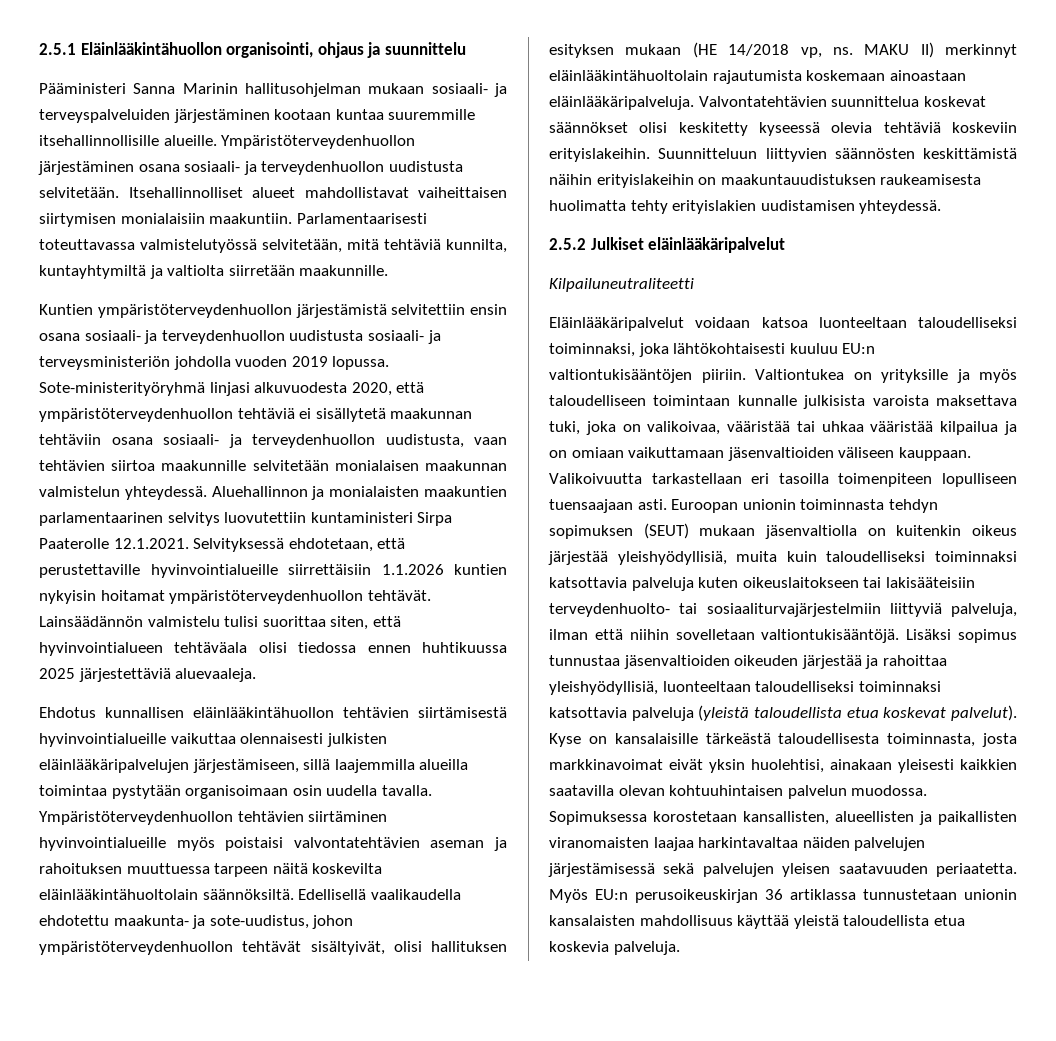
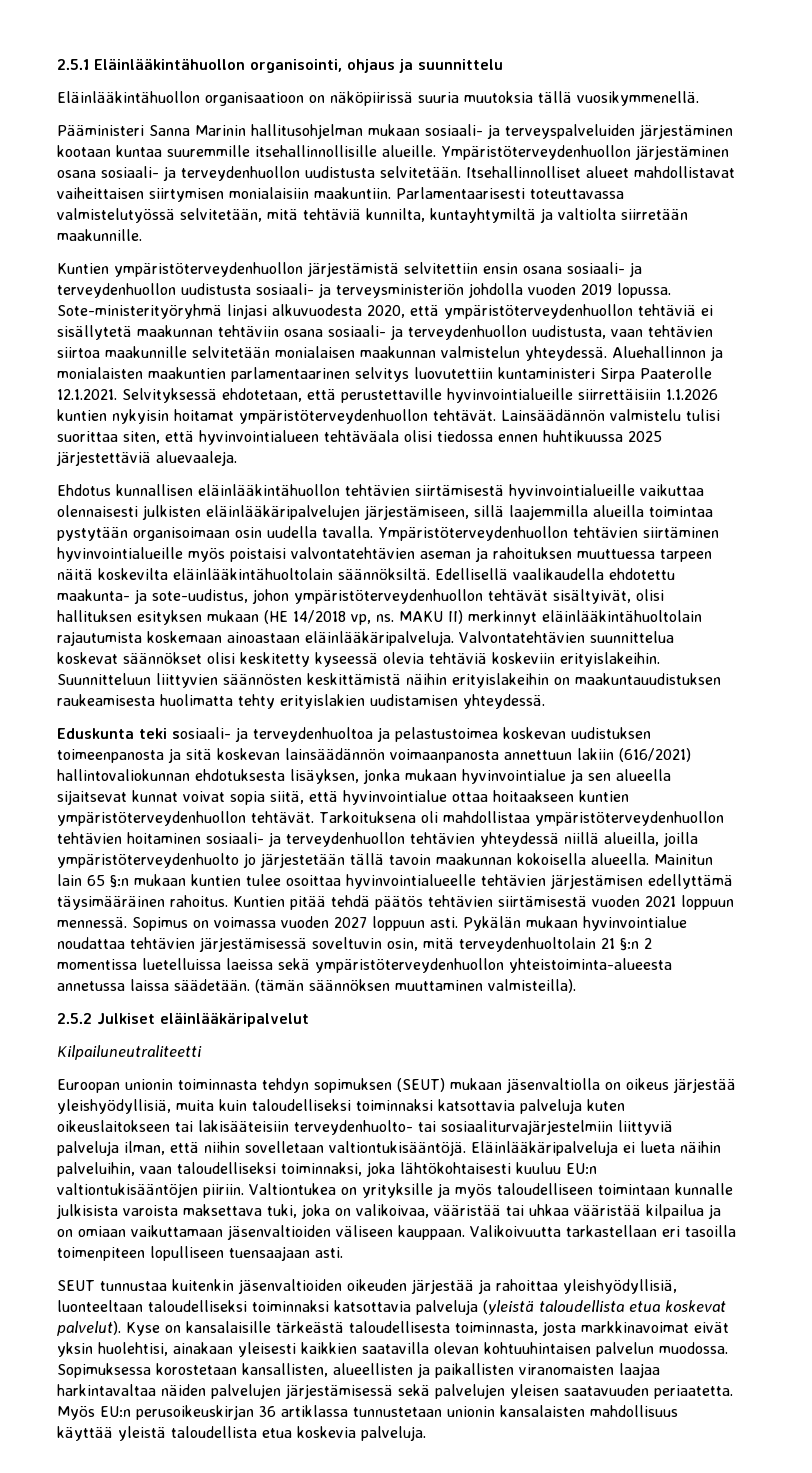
+ Eläinlääkintähuollon organisaatioon on näköpiirissä suuria muutoksia tällä vuosikymmenellä.
+ Eduskunta teki sosiaali- ja terveydenhuoltoa ja pelastustoimea koskevan uudistuksen toimeenpanosta ja sitä koskevan lainsäädännön voimaanpanosta annettuun lakiin (616/2021) hallintovaliokunnan ehdotuksesta lisäyksen, jonka mukaan hyvinvointialue ja sen alueella sijaitsevat kunnat voivat sopia siitä, että hyvinvointialue ottaa hoitaakseen kuntien ympäristöterveydenhuollon tehtävät. Tarkoituksena oli mahdollistaa ympäristöterveydenhuollon tehtävien hoitaminen sosiaali- ja terveydenhuollon tehtävien yhteydessä niillä alueilla, joilla ympäristöterveydenhuolto jo järjestetään tällä tavoin maakunnan kokoisella alueella. Mainitun lain 65 §:n mukaan kuntien tulee osoittaa hyvinvointialueelle tehtävien järjestämisen edellyttämä täysimääräinen rahoitus. Kuntien pitää tehdä päätös tehtävien siirtämisestä vuoden 2021 loppuun mennessä. Sopimus on voimassa vuoden 2027 loppuun asti. Pykälän mukaan hyvinvointialue noudattaa tehtävien järjestämisessä soveltuvin osin, mitä terveydenhuoltolain 21 §:n 2 momentissa luetelluissa laeissa sekä ympäristöterveydenhuollon yhteistoiminta-alueesta annetussa laissa säädetään. (tämän säännöksen muuttaminen valmisteilla).
  2.5.2 Julkiset eläinlääkäripalvelut
  Kilpailuneutraliteetti
- Eläinlääkäripalvelut voidaan katsoa luonteeltaan taloudelliseksi toiminnaksi, joka lähtökohtaisesti kuuluu EU:n valtiontukisääntöjen piiriin.
+ Euroopan unionin toiminnasta tehdyn sopimuksen (SEUT) mukaan jäsenvaltiolla on oikeus järjestää yleishyödyllisiä, muita kuin taloudelliseksi toiminnaksi katsottavia palveluja kuten oikeuslaitokseen tai lakisääteisiin terveydenhuolto- tai sosiaaliturvajärjestelmiin liittyviä palveluja ilman, että niihin sovelletaan valtiontukisääntöjä. Eläinlääkäripalveluja ei lueta näihin palveluihin, vaan taloudelliseksi toiminnaksi, joka lähtökohtaisesti kuuluu EU:n valtiontukisääntöjen piiriin.
- Valikoivuutta tarkastellaan eri tasoilla toimenpiteen lopulliseen tuensaajaan asti. Euroopan unionin toiminnasta tehdyn sopimuksen (SEUT) mukaan jäsenvaltiolla on kuitenkin oikeus järjestää yleishyödyllisiä, muita kuin taloudelliseksi toiminnaksi katsottavia palveluja kuten oikeuslaitokseen tai lakisääteisiin terveydenhuolto- tai sosiaaliturvajärjestelmiin liittyviä palveluja, ilman että niihin sovelletaan valtiontukisääntöjä. Lisäksi sopimus tunnustaa jäsenvaltioiden oikeuden järjestää ja rahoittaa yleishyödyllisiä, luonteeltaan taloudelliseksi toiminnaksi katsottavia palveluja (yleistä taloudellista etua koskevat palvelut).
+ Valikoivuutta tarkastellaan eri tasoilla toimenpiteen lopulliseen tuensaajaan asti.
+ SEUT tunnustaa kuitenkin jäsenvaltioiden oikeuden järjestää ja rahoittaa yleishyödyllisiä, luonteeltaan taloudelliseksi toiminnaksi katsottavia palveluja (yleistä taloudellista etua koskevat palvelut).

